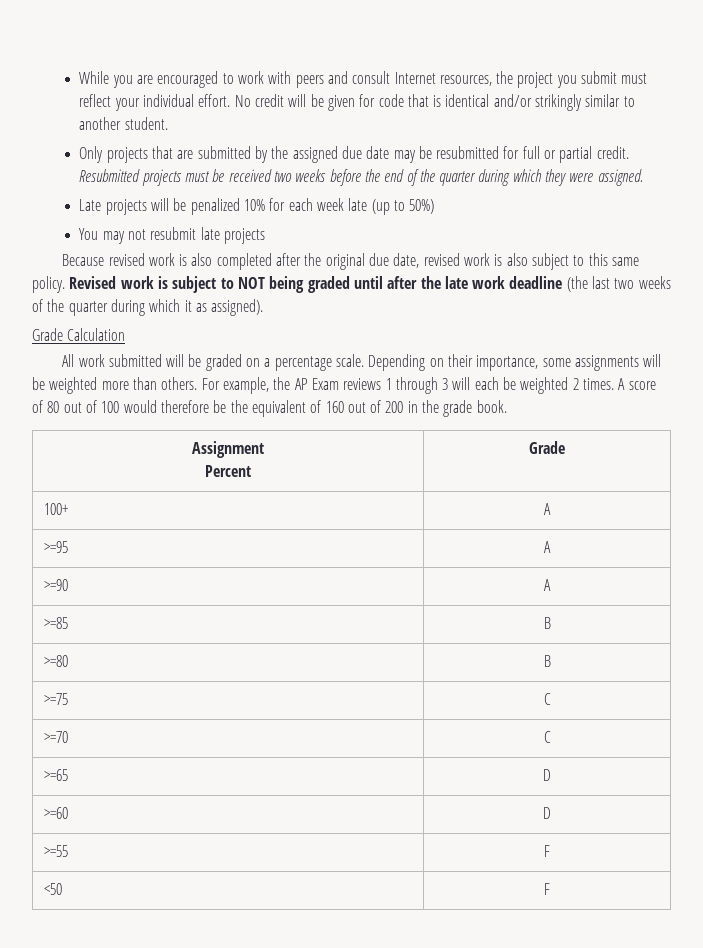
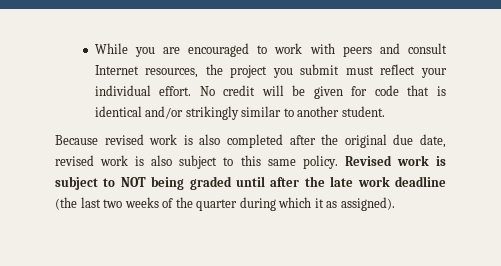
- Only projects that are submitted by the assigned due date may be resubmitted for full or partial credit. Resubmitted projects must be received two weeks before the end of the quarter during which they were assigned.
- Late projects will be penalized 10% for each week late (up to 50%)
- You may not resubmit late projects
- Grade Calculation
- All work submitted will be graded on a percentage scale. Depending on their importance, some assignments will be weighted more than others. For example, the AP Exam reviews 1 through 3 will each be weighted 2 times. A score of 80 out of 100 would therefore be the equivalent of 160 out of 200 in the grade book.
- Assignment
- Percent | Grade
- 100+ | A
- >=95 | A
- >=90 | A
- >=85 | B
- >=80 | B
- >=75 | C
- >=70 | C
- >=65 | D
- >=60 | D
- >=55 | F
- <50 | F

